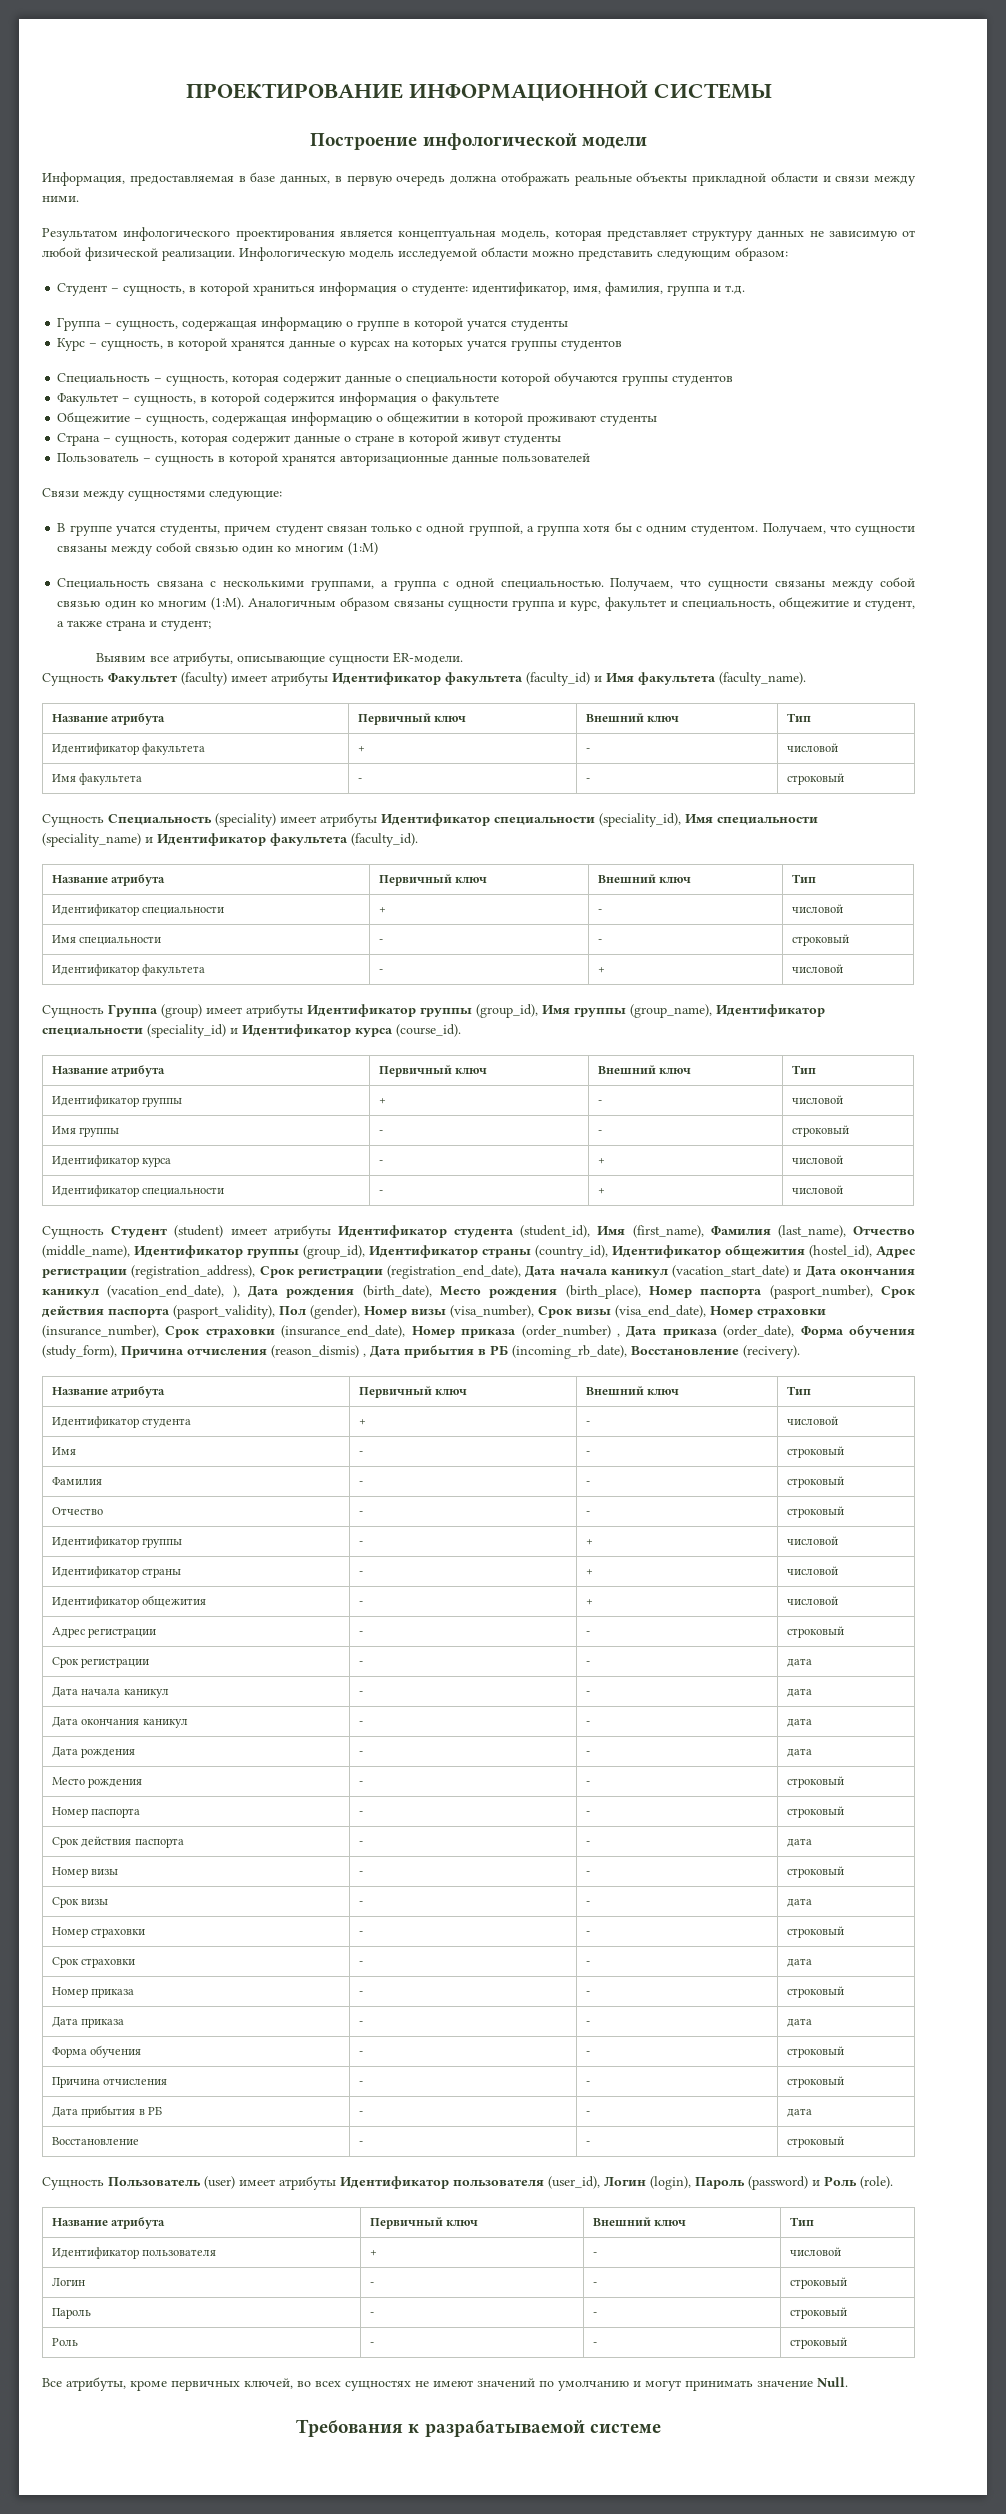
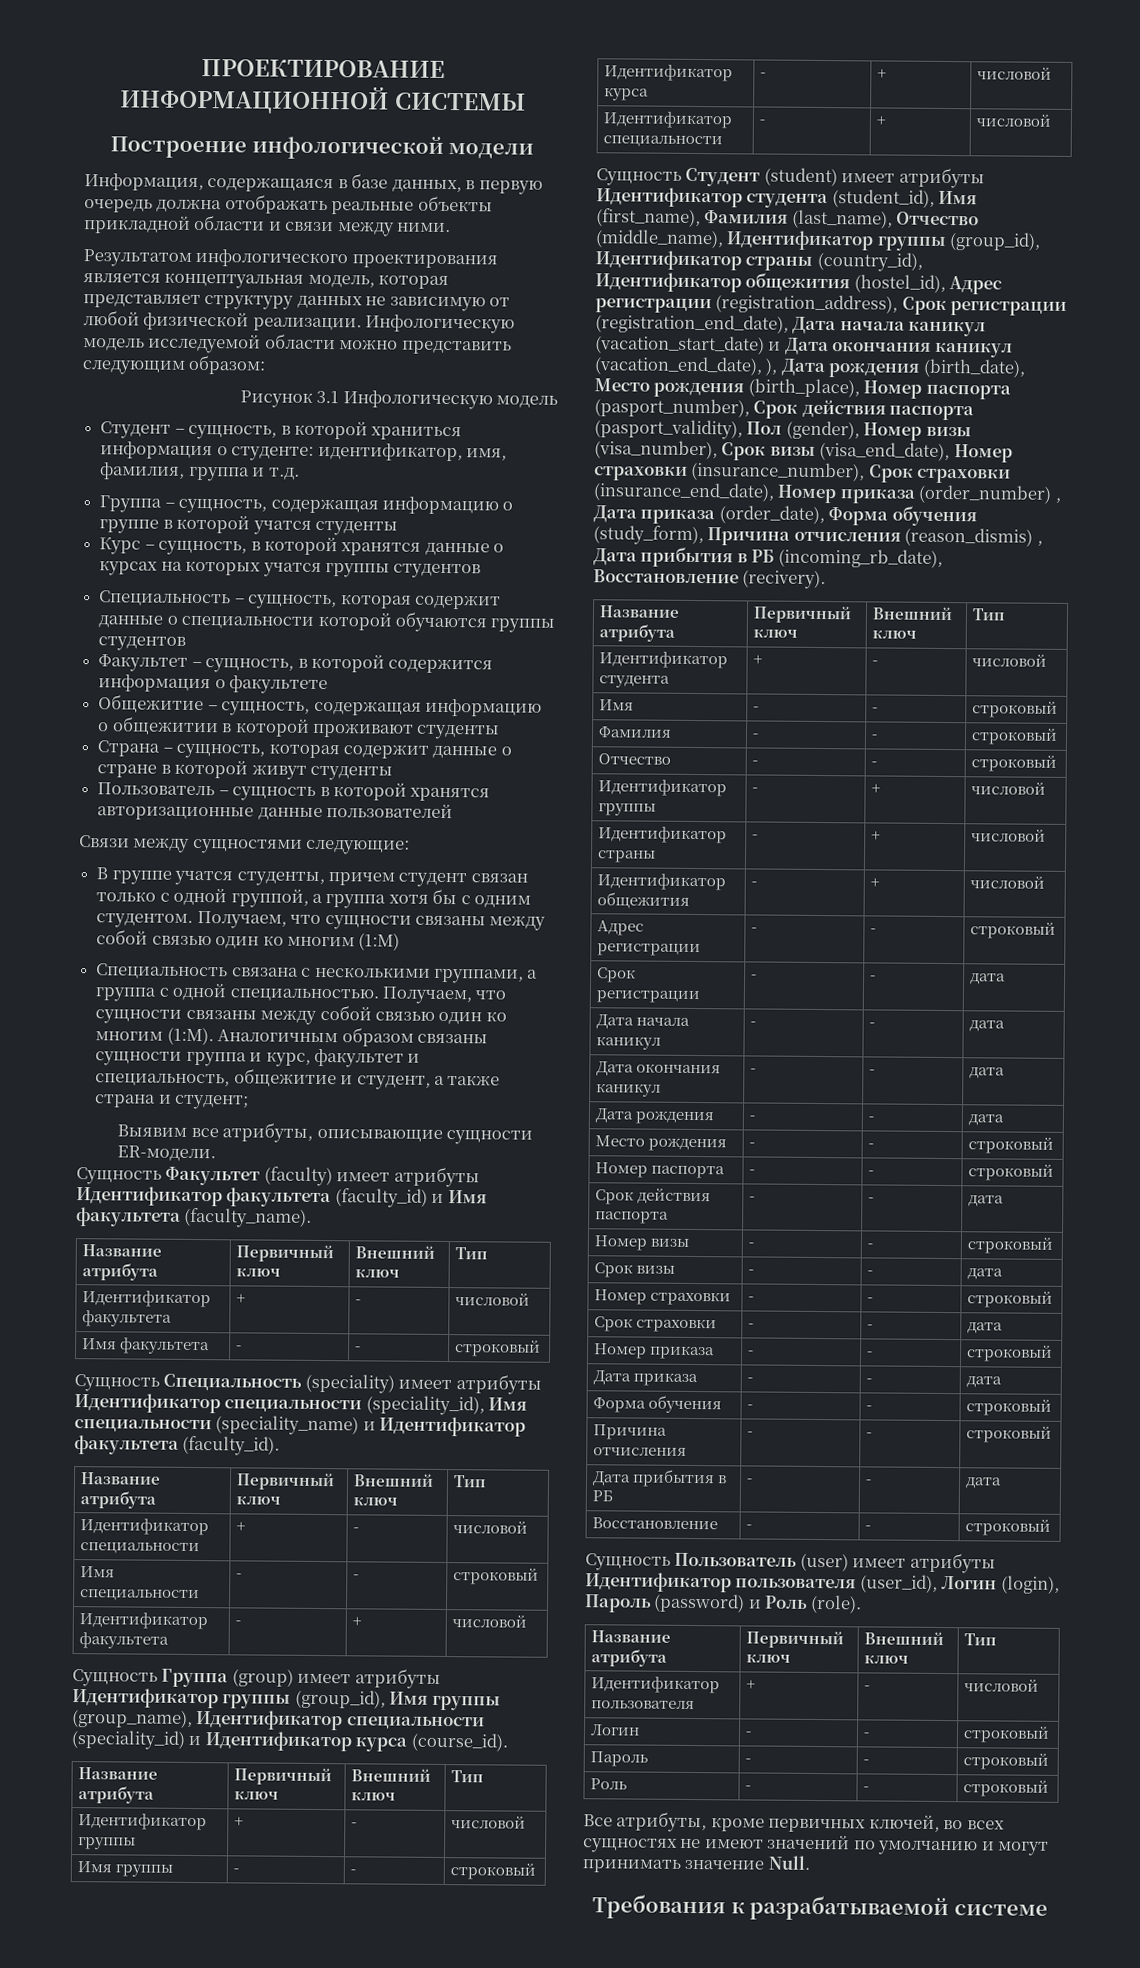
- Информация, предоставляемая в базе данных, в первую очередь должна отображать реальные объекты прикладной области и связи между ними.
+ Информация, содержащаяся в базе данных, в первую очередь должна отображать реальные объекты прикладной области и связи между ними.
+ Рисунок 3.1 Инфологическую модель

